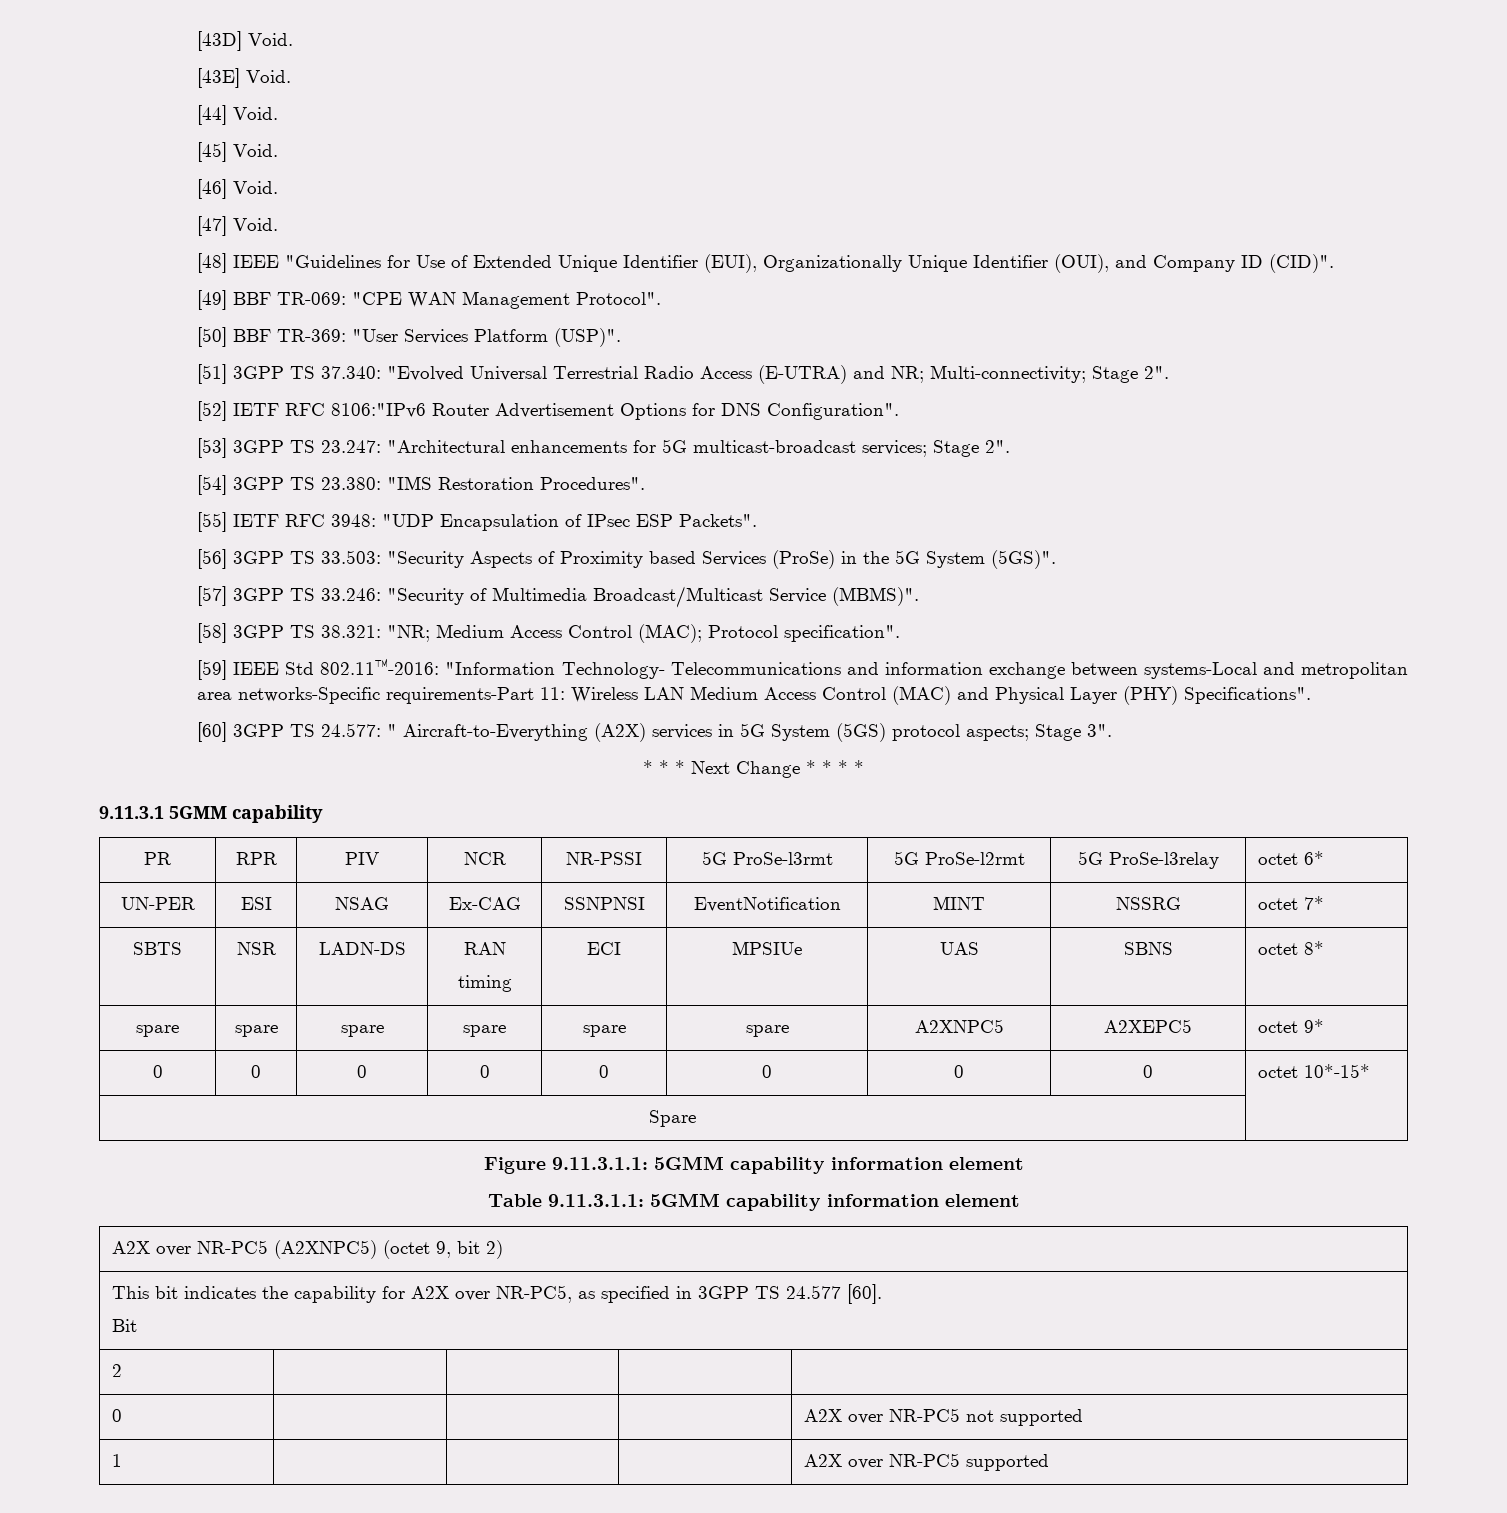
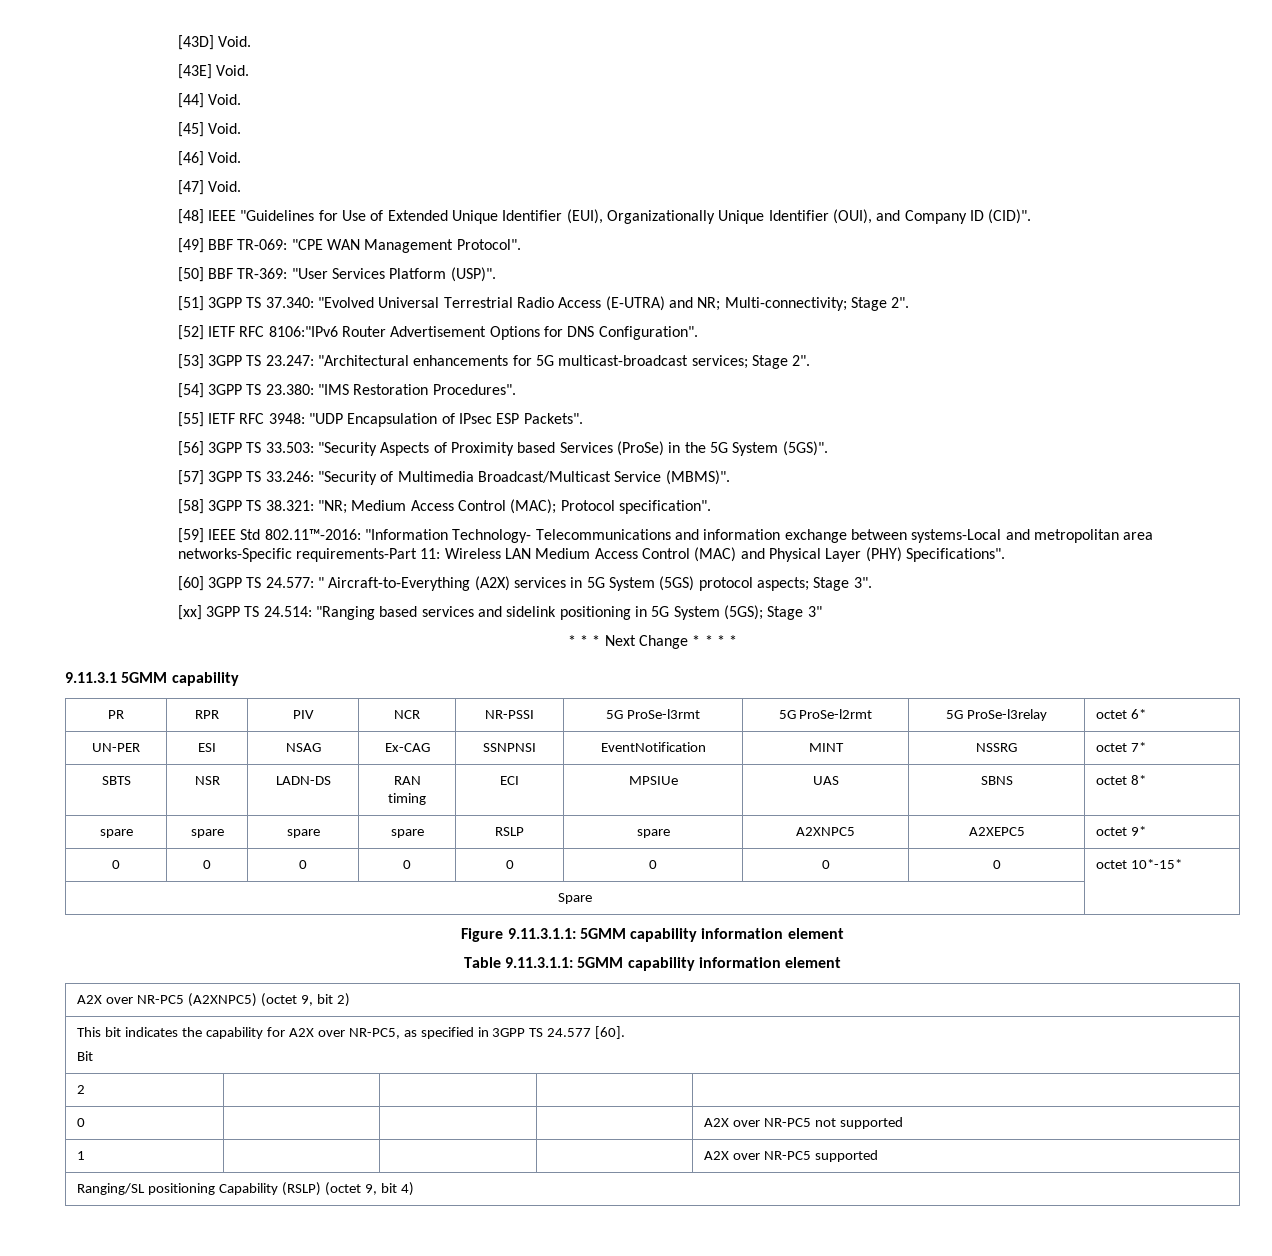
+ [xx] 3GPP TS 24.514: "Ranging based services and sidelink positioning in 5G System (5GS); Stage 3"
- spare | spare | spare | spare | spare | spare | A2XNPC5 | A2XEPC5 | octet 9*
+ spare | spare | spare | spare | RSLP | spare | A2XNPC5 | A2XEPC5 | octet 9*
+ Ranging/SL positioning Capability (RSLP) (octet 9, bit 4)

